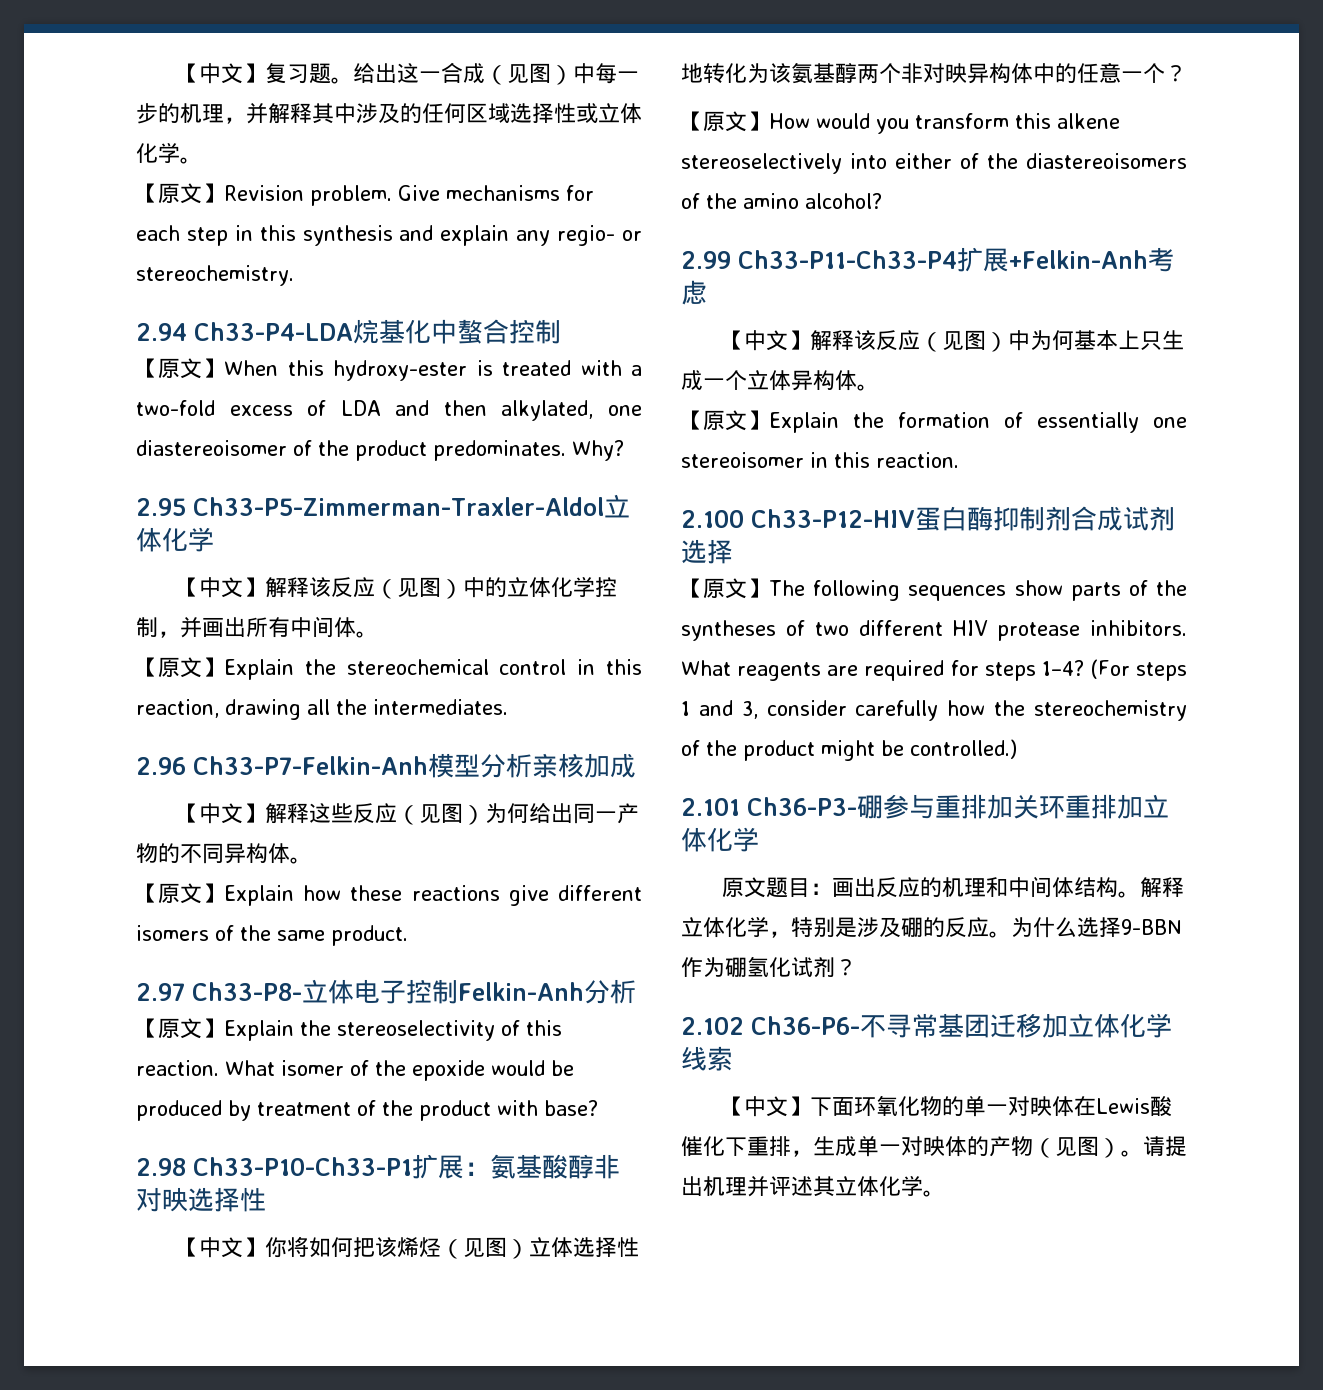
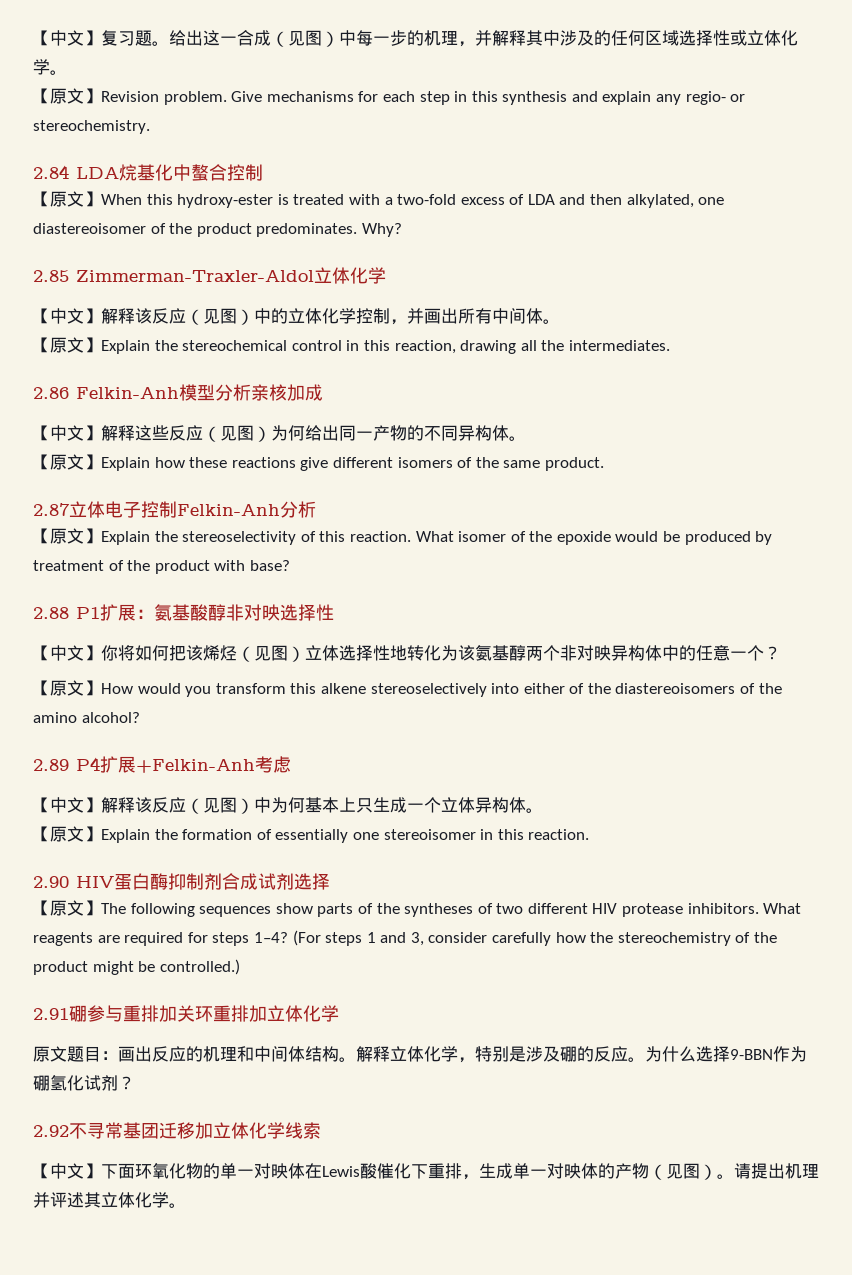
- 2.94 Ch33-P4-LDA烷基化中螯合控制
+ 2.84 LDA烷基化中螯合控制
- 2.95 Ch33-P5-Zimmerman-Traxler-Aldol立体化学
+ 2.85 Zimmerman-Traxler-Aldol立体化学
- 2.96 Ch33-P7-Felkin-Anh模型分析亲核加成
+ 2.86 Felkin-Anh模型分析亲核加成
- 2.97 Ch33-P8-立体电子控制Felkin-Anh分析
+ 2.87立体电子控制Felkin-Anh分析
- 2.98 Ch33-P10-Ch33-P1扩展：氨基酸醇非对映选择性
+ 2.88 P1扩展：氨基酸醇非对映选择性
- 2.99 Ch33-P11-Ch33-P4扩展+Felkin-Anh考虑
+ 2.89 P4扩展+Felkin-Anh考虑
- 2.100 Ch33-P12-HIV蛋白酶抑制剂合成试剂选择
+ 2.90 HIV蛋白酶抑制剂合成试剂选择
- 2.101 Ch36-P3-硼参与重排加关环重排加立体化学
+ 2.91硼参与重排加关环重排加立体化学
- 2.102 Ch36-P6-不寻常基团迁移加立体化学线索
+ 2.92不寻常基团迁移加立体化学线索

